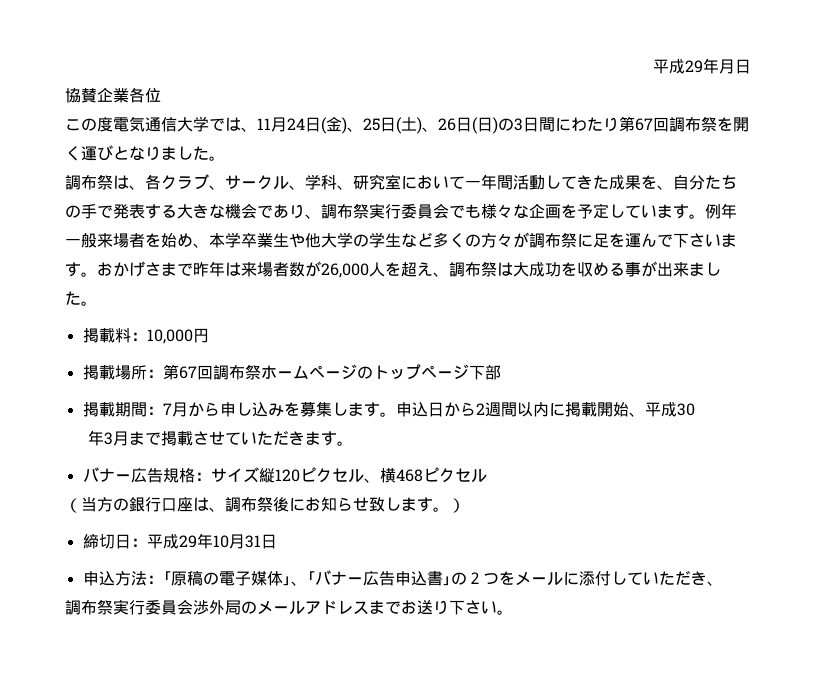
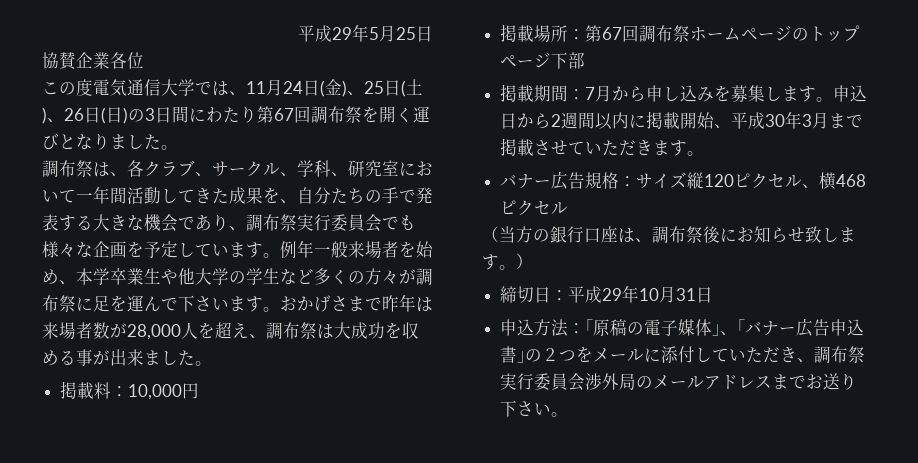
- 平成29年月日
+ 平成29年5月25日
- おかげさまで昨年は来場者数が26,000人を超え、調布祭は大成功を収める事が出来ました。
+ おかげさまで昨年は来場者数が28,000人を超え、調布祭は大成功を収める事が出来ました。
- 申込日から2週間以内に掲載開始、平成30
- 年3月まで掲載させていただきます。
+ 申込日から2週間以内に掲載開始、平成30年3月まで掲載させていただきます。
- 申込方法：｢原稿の電子媒体｣、｢バナー広告申込書｣の２つをメールに添付していただき、
- 調布祭実行委員会渉外局のメールアドレスまでお送り下さい。
+ 申込方法：｢原稿の電子媒体｣、｢バナー広告申込書｣の２つをメールに添付していただき、調布祭実行委員会渉外局のメールアドレスまでお送り下さい。

